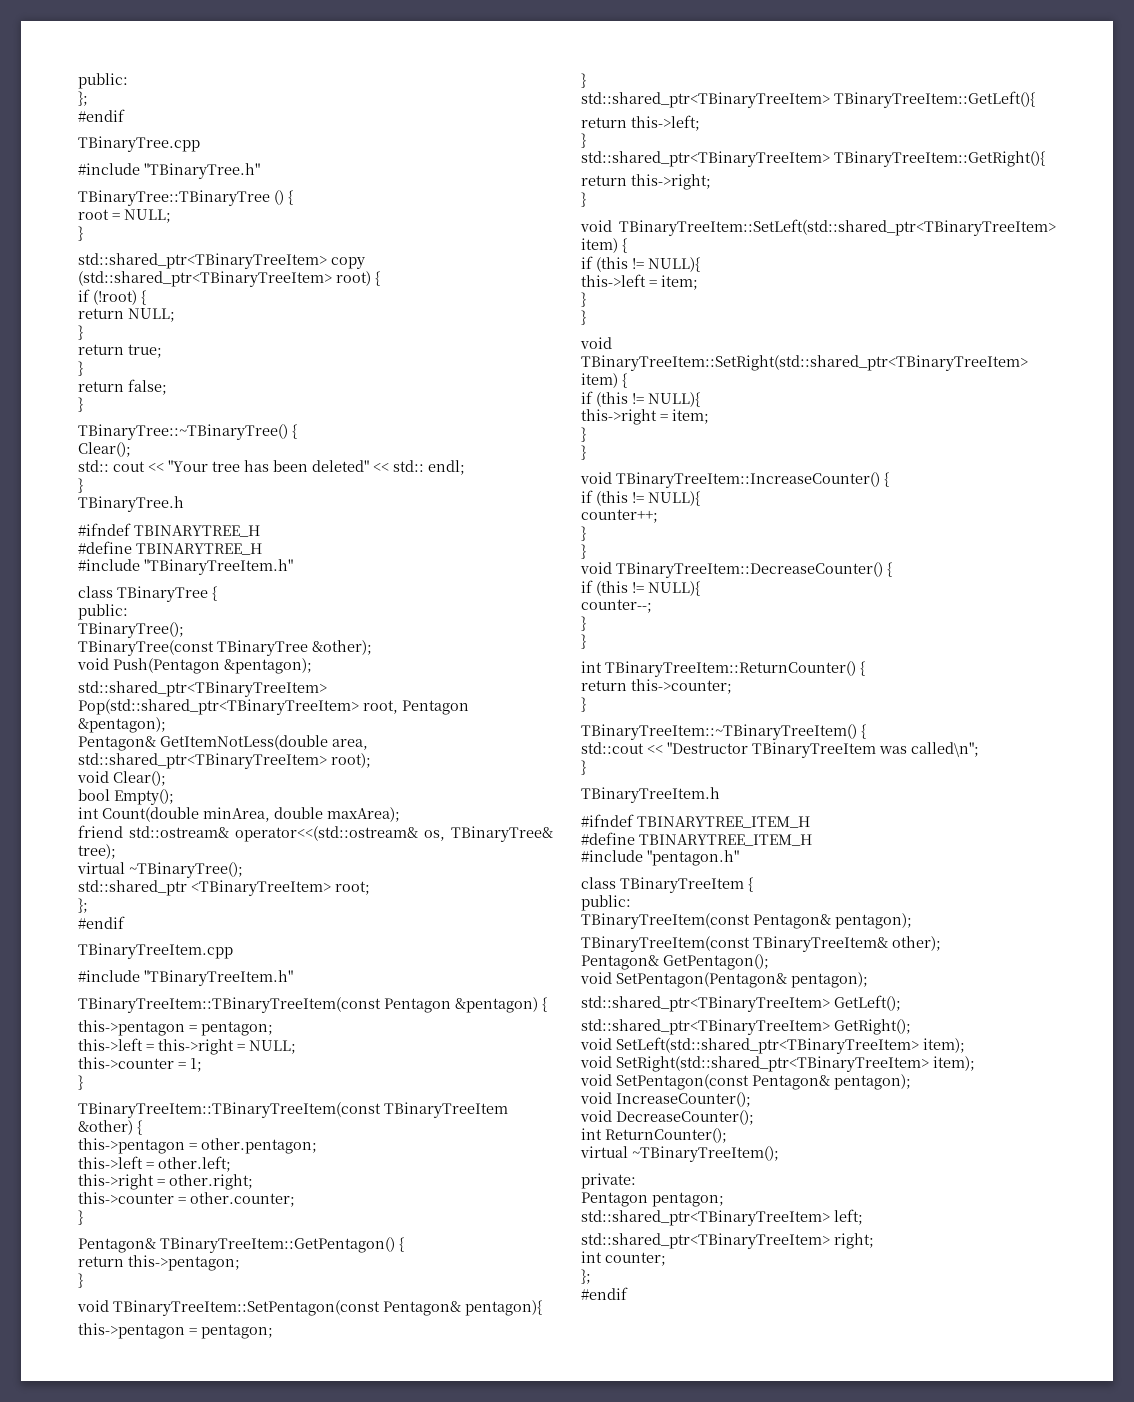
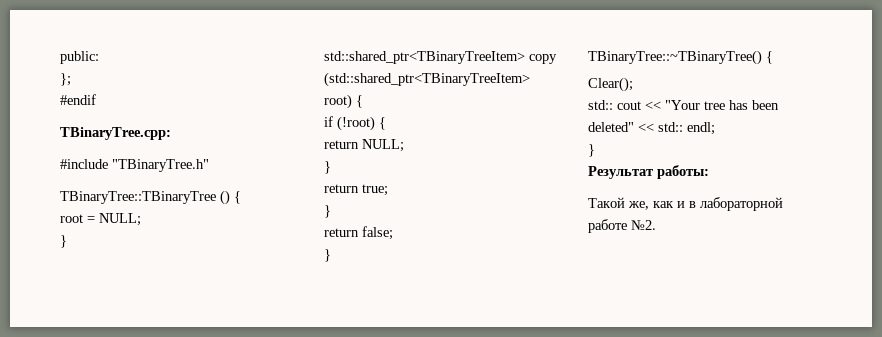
- TBinaryTree.cpp
+ TBinaryTree.cpp:
- TBinaryTree.h
- #ifndef TBINARYTREE_H
- #define TBINARYTREE_H
- #include "TBinaryTreeItem.h"
- class TBinaryTree {
- public:
- TBinaryTree();
- TBinaryTree(const TBinaryTree &other);
- void Push(Pentagon &pentagon);
- std::shared_ptr<TBinaryTreeItem> Pop(std::shared_ptr<TBinaryTreeItem> root, Pentagon &pentagon);
- Pentagon& GetItemNotLess(double area, std::shared_ptr<TBinaryTreeItem> root);
- void Clear();
- bool Empty();
- int Count(double minArea, double maxArea);
- friend std::ostream& operator<<(std::ostream& os, TBinaryTree& tree);
- virtual ~TBinaryTree();
- std::shared_ptr <TBinaryTreeItem> root;
- };
- #endif
- TBinaryTreeItem.cpp
- #include "TBinaryTreeItem.h"
- TBinaryTreeItem::TBinaryTreeItem(const Pentagon &pentagon) {
- this->pentagon = pentagon;
- this->left = this->right = NULL;
- this->counter = 1;
- }
- TBinaryTreeItem::TBinaryTreeItem(const TBinaryTreeItem &other) {
- this->pentagon = other.pentagon;
- this->left = other.left;
- this->right = other.right;
- this->counter = other.counter;
- }
- Pentagon& TBinaryTreeItem::GetPentagon() {
- return this->pentagon;
- }
- void TBinaryTreeItem::SetPentagon(const Pentagon& pentagon){
- this->pentagon = pentagon;
- }
- std::shared_ptr<TBinaryTreeItem> TBinaryTreeItem::GetLeft(){
- return this->left;
- }
- std::shared_ptr<TBinaryTreeItem> TBinaryTreeItem::GetRight(){
- return this->right;
- }
- void TBinaryTreeItem::SetLeft(std::shared_ptr<TBinaryTreeItem> item) {
- if (this != NULL){
- this->left = item;
- }
- }
- void TBinaryTreeItem::SetRight(std::shared_ptr<TBinaryTreeItem> item) {
- if (this != NULL){
- this->right = item;
- }
- }
- void TBinaryTreeItem::IncreaseCounter() {
- if (this != NULL){
- counter++;
- }
- }
- void TBinaryTreeItem::DecreaseCounter() {
- if (this != NULL){
- counter--;
- }
- }
- int TBinaryTreeItem::ReturnCounter() {
- return this->counter;
- }
- TBinaryTreeItem::~TBinaryTreeItem() {
- std::cout << "Destructor TBinaryTreeItem was called\n";
- }
- TBinaryTreeItem.h
- #ifndef TBINARYTREE_ITEM_H
- #define TBINARYTREE_ITEM_H
- #include "pentagon.h"
- class TBinaryTreeItem {
- public:
- TBinaryTreeItem(const Pentagon& pentagon);
- TBinaryTreeItem(const TBinaryTreeItem& other);
- Pentagon& GetPentagon();
- void SetPentagon(Pentagon& pentagon);
- std::shared_ptr<TBinaryTreeItem> GetLeft();
- std::shared_ptr<TBinaryTreeItem> GetRight();
- void SetLeft(std::shared_ptr<TBinaryTreeItem> item);
- void SetRight(std::shared_ptr<TBinaryTreeItem> item);
- void SetPentagon(const Pentagon& pentagon);
- void IncreaseCounter();
- void DecreaseCounter();
- int ReturnCounter();
- virtual ~TBinaryTreeItem();
- private:
- Pentagon pentagon;
- std::shared_ptr<TBinaryTreeItem> left;
- std::shared_ptr<TBinaryTreeItem> right;
- int counter;
- };
- #endif
+ Результат работы:
+ Такой же, как и в лабораторной работе №2.

